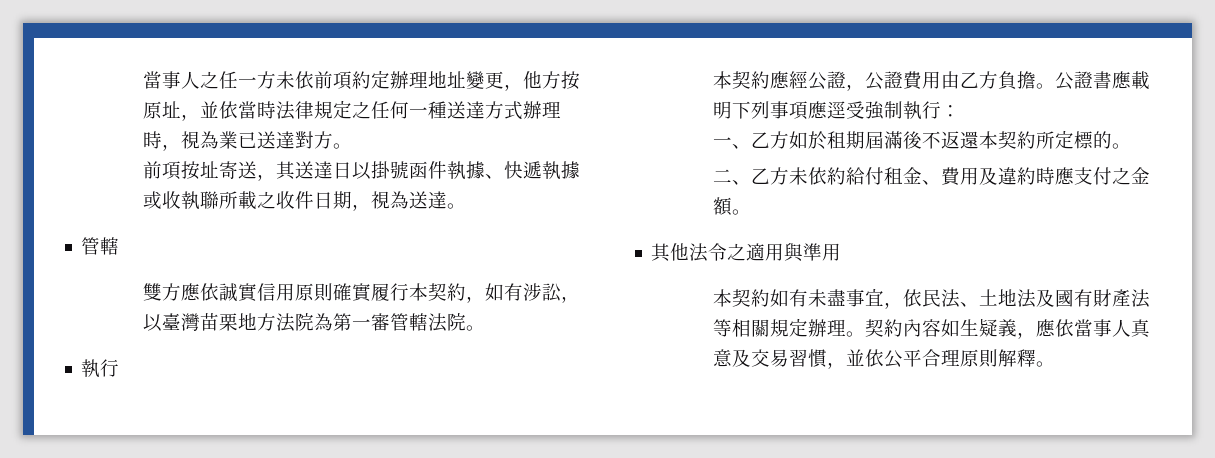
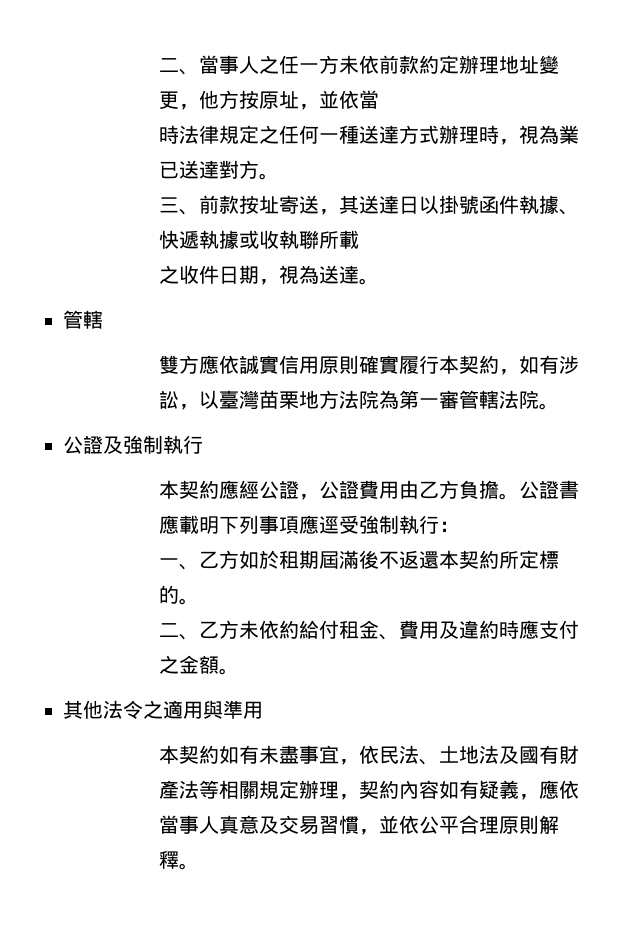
- 當事人之任一方未依前項約定辦理地址變更，他方按原址，並依當時法律規定之任何一種送達方式辦理時，視為業已送達對方。
+ 二、當事人之任一方未依前款約定辦理地址變更，他方按原址，並依當
+ 時法律規定之任何一種送達方式辦理時，視為業已送達對方。
- 前項按址寄送，其送達日以掛號函件執據、快遞執據或收執聯所載之收件日期，視為送達。
+ 三、前款按址寄送，其送達日以掛號函件執據、快遞執據或收執聯所載
+ 之收件日期，視為送達。
  雙方應依誠實信用原則確實履行本契約，如有涉訟，以臺灣苗栗地方法院為第一審管轄法院。
- 執行
+ 公證及強制執行
- 本契約如有未盡事宜，依民法、土地法及國有財產法等相關規定辦理。契約內容如生疑義，應依當事人真意及交易習慣，並依公平合理原則解釋。
+ 本契約如有未盡事宜，依民法、土地法及國有財產法等相關規定辦理，契約內容如有疑義，應依當事人真意及交易習慣，並依公平合理原則解釋。

